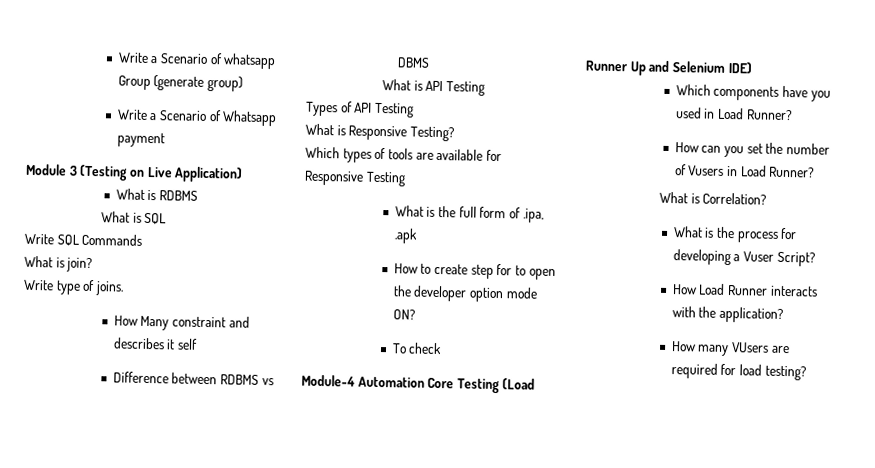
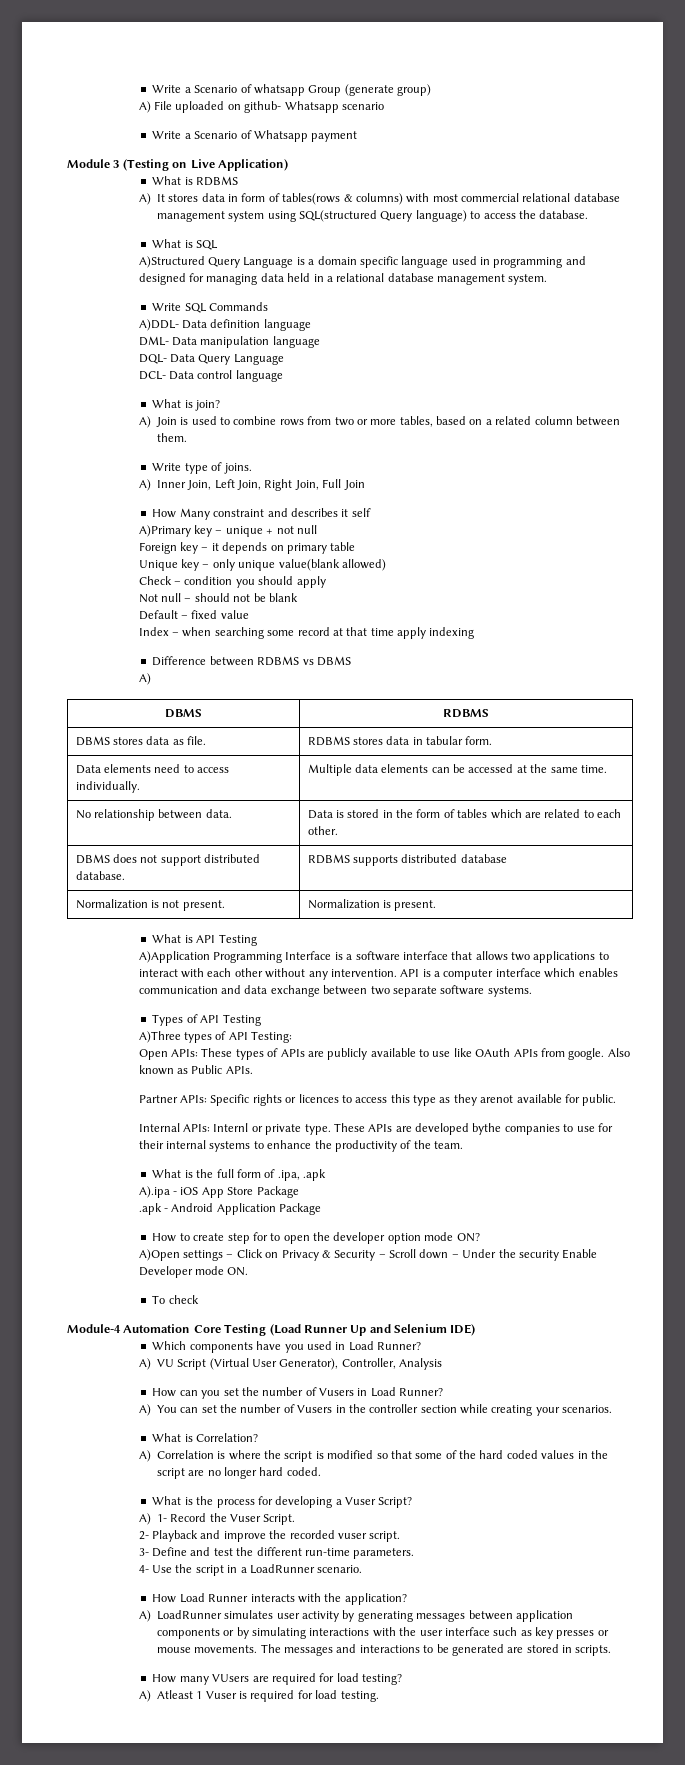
+ A) File uploaded on github- Whatsapp scenario
+ A) It stores data in form of tables(rows & columns) with most commercial relational database management system using SQL(structured Query language) to access the database.
  What is SQL
+ A)Structured Query Language is a domain specific language used in programming and designed for managing data held in a relational database management system.
  Write SQL Commands
+ A)DDL- Data definition language
+ DML- Data manipulation language
+ DQL- Data Query Language
+ DCL- Data control language
  What is join?
+ A) Join is used to combine rows from two or more tables, based on a related column between them.
  Write type of joins.
+ A) Inner Join, Left Join, Right Join, Full Join
+ A)Primary key – unique + not null
+ Foreign key – it depends on primary table
+ Unique key – only unique value(blank allowed)
+ Check – condition you should apply
+ Not null – should not be blank
+ Default – fixed value
+ Index – when searching some record at that time apply indexing
  Difference between RDBMS vs DBMS
+ A)
+ DBMS | RDBMS
+ DBMS stores data as file. | RDBMS stores data in tabular form.
+ Data elements need to access individually. | Multiple data elements can be accessed at the same time.
+ No relationship between data. | Data is stored in the form of tables which are related to each other.
+ DBMS does not support distributed database. | RDBMS supports distributed database
+ Normalization is not present. | Normalization is present.
  What is API Testing
+ A)Application Programming Interface is a software interface that allows two applications to interact with each other without any intervention. API is a computer interface which enables communication and data exchange between two separate software systems.
  Types of API Testing
- What is Responsive Testing?
- Which types of tools are available for Responsive Testing
+ A)Three types of API Testing:
+ Open APIs: These types of APIs are publicly available to use like OAuth APIs from google. Also known as Public APIs.
+ Partner APIs: Specific rights or licences to access this type as they arenot available for public.
+ Internal APIs: Internl or private type. These APIs are developed bythe companies to use for their internal systems to enhance the productivity of the team.
+ A).ipa - iOS App Store Package
+ .apk - Android Application Package
+ A)Open settings – Click on Privacy & Security – Scroll down – Under the security Enable Developer mode ON.
+ A) VU Script (Virtual User Generator), Controller, Analysis
+ A) You can set the number of Vusers in the controller section while creating your scenarios.
  What is Correlation?
+ A) Correlation is where the script is modified so that some of the hard coded values in the script are no longer hard coded.
+ A) 1- Record the Vuser Script.
+ 2- Playback and improve the recorded vuser script.
+ 3- Define and test the different run-time parameters.
+ 4- Use the script in a LoadRunner scenario.
+ A) LoadRunner simulates user activity by generating messages between application components or by simulating interactions with the user interface such as key presses or mouse movements. The messages and interactions to be generated are stored in scripts.
+ A) Atleast 1 Vuser is required for load testing.

